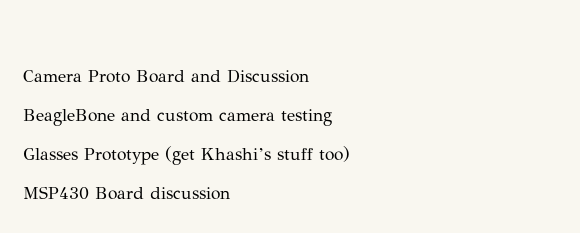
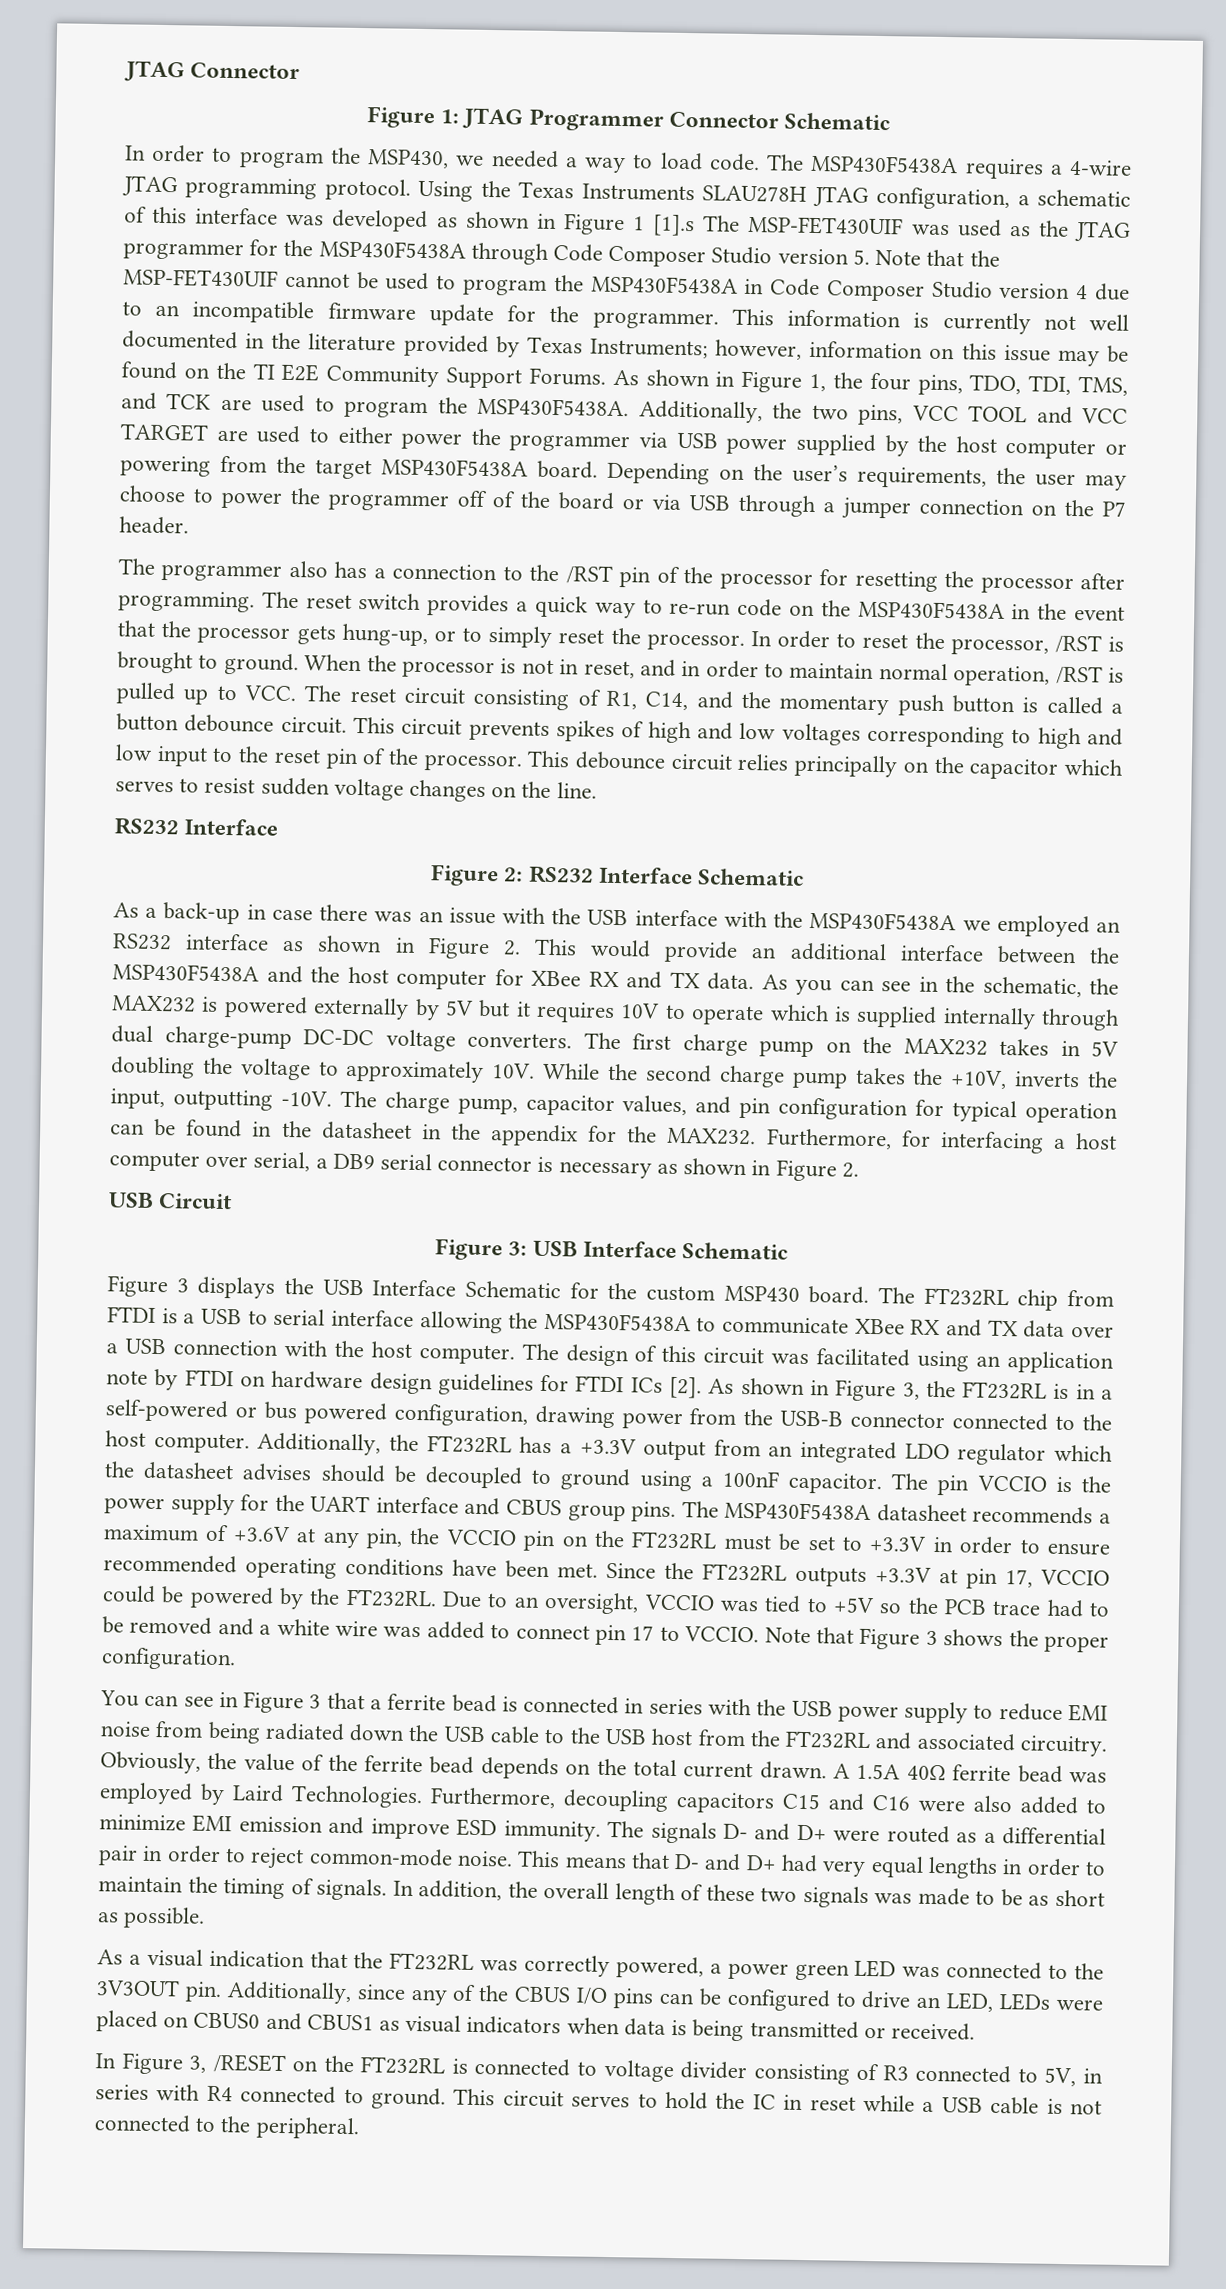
- Camera Proto Board and Discussion
- BeagleBone and custom camera testing
- Glasses Prototype (get Khashi’s stuff too)
- MSP430 Board discussion
+ JTAG Connector
+ Figure 1: JTAG Programmer Connector Schematic
+ In order to program the MSP430, we needed a way to load code. The MSP430F5438A requires a 4-wire JTAG programming protocol. Using the Texas Instruments SLAU278H JTAG configuration, a schematic of this interface was developed as shown in Figure 1 [1].s The MSP-FET430UIF was used as the JTAG programmer for the MSP430F5438A through Code Composer Studio version 5. Note that the MSP-FET430UIF cannot be used to program the MSP430F5438A in Code Composer Studio version 4 due to an incompatible firmware update for the programmer. This information is currently not well documented in the literature provided by Texas Instruments; however, information on this issue may be found on the TI E2E Community Support Forums. As shown in Figure 1, the four pins, TDO, TDI, TMS, and TCK are used to program the MSP430F5438A. Additionally, the two pins, VCC TOOL and VCC TARGET are used to either power the programmer via USB power supplied by the host computer or powering from the target MSP430F5438A board. Depending on the user’s requirements, the user may choose to power the programmer off of the board or via USB through a jumper connection on the P7 header.
+ The programmer also has a connection to the /RST pin of the processor for resetting the processor after programming. The reset switch provides a quick way to re-run code on the MSP430F5438A in the event that the processor gets hung-up, or to simply reset the processor. In order to reset the processor, /RST is brought to ground. When the processor is not in reset, and in order to maintain normal operation, /RST is pulled up to VCC. The reset circuit consisting of R1, C14, and the momentary push button is called a button debounce circuit. This circuit prevents spikes of high and low voltages corresponding to high and low input to the reset pin of the processor. This debounce circuit relies principally on the capacitor which serves to resist sudden voltage changes on the line.
+ RS232 Interface
+ Figure 2: RS232 Interface Schematic
+ As a back-up in case there was an issue with the USB interface with the MSP430F5438A we employed an RS232 interface as shown in Figure 2. This would provide an additional interface between the MSP430F5438A and the host computer for XBee RX and TX data. As you can see in the schematic, the MAX232 is powered externally by 5V but it requires 10V to operate which is supplied internally through dual charge-pump DC-DC voltage converters. The first charge pump on the MAX232 takes in 5V doubling the voltage to approximately 10V. While the second charge pump takes the +10V, inverts the input, outputting -10V. The charge pump, capacitor values, and pin configuration for typical operation can be found in the datasheet in the appendix for the MAX232. Furthermore, for interfacing a host computer over serial, a DB9 serial connector is necessary as shown in Figure 2.
+ USB Circuit
+ Figure 3: USB Interface Schematic
+ Figure 3 displays the USB Interface Schematic for the custom MSP430 board. The FT232RL chip from FTDI is a USB to serial interface allowing the MSP430F5438A to communicate XBee RX and TX data over a USB connection with the host computer. The design of this circuit was facilitated using an application note by FTDI on hardware design guidelines for FTDI ICs [2]. As shown in Figure 3, the FT232RL is in a self-powered or bus powered configuration, drawing power from the USB-B connector connected to the host computer. Additionally, the FT232RL has a +3.3V output from an integrated LDO regulator which the datasheet advises should be decoupled to ground using a 100nF capacitor. The pin VCCIO is the power supply for the UART interface and CBUS group pins. The MSP430F5438A datasheet recommends a maximum of +3.6V at any pin, the VCCIO pin on the FT232RL must be set to +3.3V in order to ensure recommended operating conditions have been met. Since the FT232RL outputs +3.3V at pin 17, VCCIO could be powered by the FT232RL. Due to an oversight, VCCIO was tied to +5V so the PCB trace had to be removed and a white wire was added to connect pin 17 to VCCIO. Note that Figure 3 shows the proper configuration.
+ You can see in Figure 3 that a ferrite bead is connected in series with the USB power supply to reduce EMI noise from being radiated down the USB cable to the USB host from the FT232RL and associated circuitry. Obviously, the value of the ferrite bead depends on the total current drawn. A 1.5A 40Ω ferrite bead was employed by Laird Technologies. Furthermore, decoupling capacitors C15 and C16 were also added to minimize EMI emission and improve ESD immunity. The signals D- and D+ were routed as a differential pair in order to reject common-mode noise. This means that D- and D+ had very equal lengths in order to maintain the timing of signals. In addition, the overall length of these two signals was made to be as short as possible.
+ As a visual indication that the FT232RL was correctly powered, a power green LED was connected to the 3V3OUT pin. Additionally, since any of the CBUS I/O pins can be configured to drive an LED, LEDs were placed on CBUS0 and CBUS1 as visual indicators when data is being transmitted or received.
+ In Figure 3, /RESET on the FT232RL is connected to voltage divider consisting of R3 connected to 5V, in series with R4 connected to ground. This circuit serves to hold the IC in reset while a USB cable is not connected to the peripheral.

